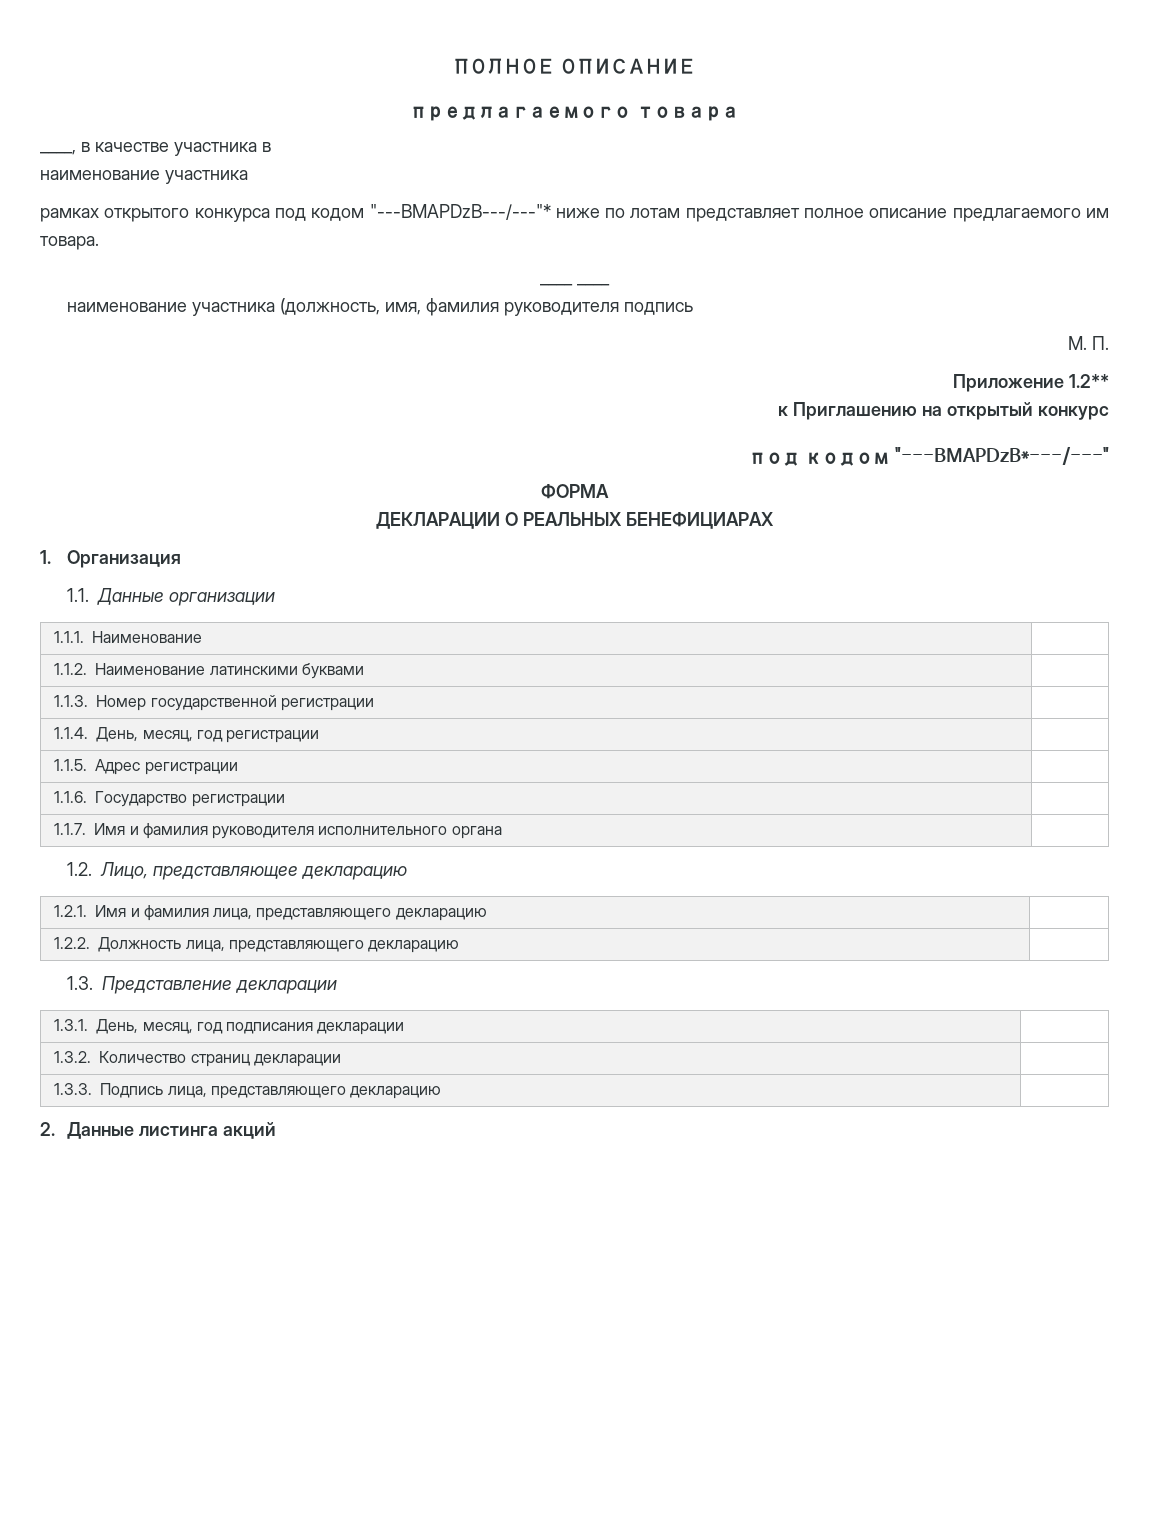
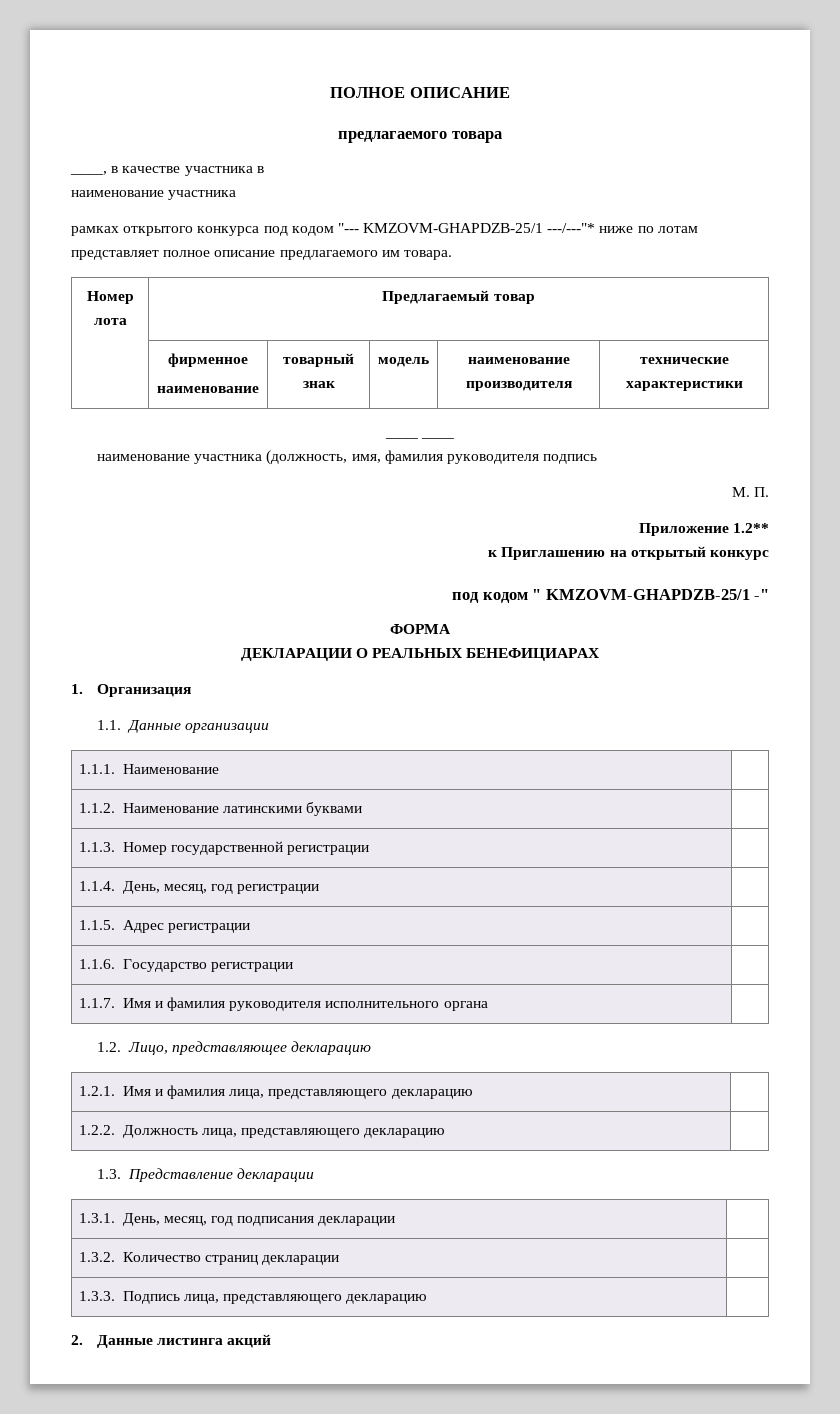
- рамках открытого конкурса под кодом "---BMAPDzB---/---"* ниже по лотам представляет полное описание предлагаемого им товара.
+ рамках открытого конкурса под кодом "--- KMZOVM-GHAPDZB-25/1 ---/---"* ниже по лотам представляет полное описание предлагаемого им товара.
+ Номер лота | Предлагаемый товар
+ | фирменное
+ наименование | товарный знак | модель | наименование производителя | технические характеристики
- под кодом "---BMAPDzB*---/---"
+ под кодом " KMZOVM-GHAPDZB-25/1 -"

